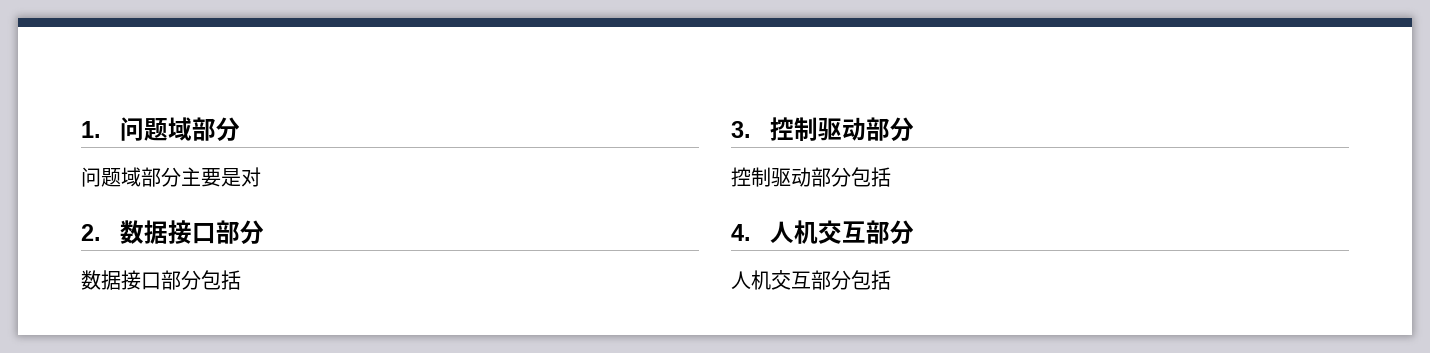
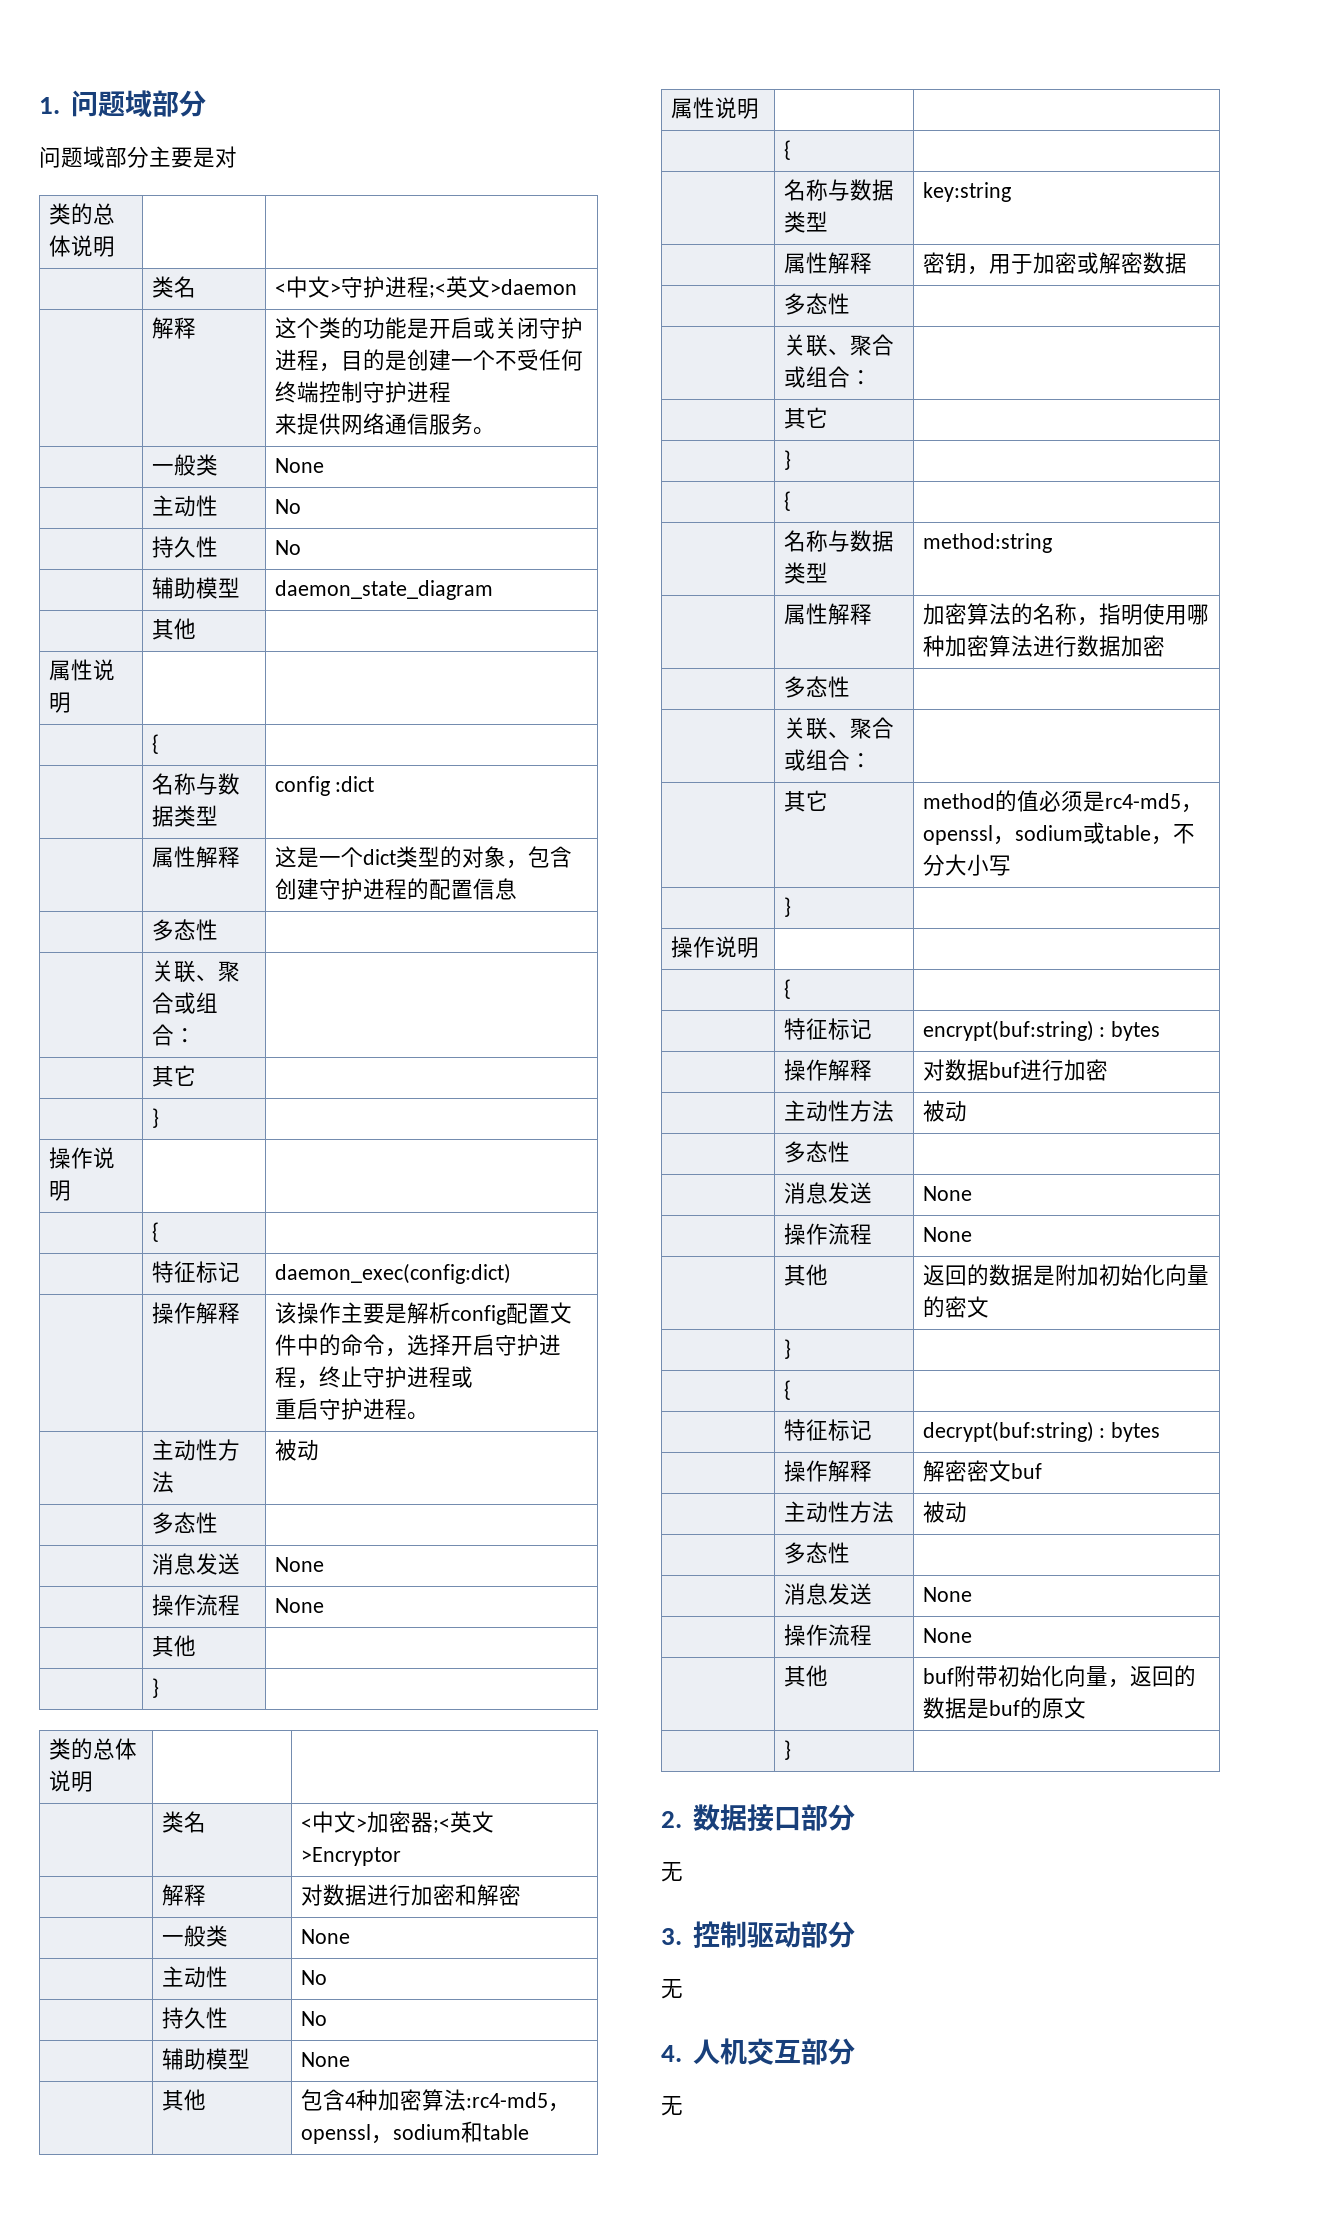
  问题域部分主要是对
+ 类的总体说明 | |
+ | 类名 | <中文>守护进程;<英文>daemon
+ | 解释 | 这个类的功能是开启或关闭守护进程，目的是创建一个不受任何终端控制守护进程
+ 来提供网络通信服务。
+ | 一般类 | None
+ | 主动性 | No
+ | 持久性 | No
+ | 辅助模型 | daemon_state_diagram
+ | 其他 |
+ 属性说明 | |
+ | { |
+ | 名称与数据类型 | config :dict
+ | 属性解释 | 这是一个dict类型的对象，包含创建守护进程的配置信息
+ | 多态性 |
+ | 关联、聚合或组合： |
+ | 其它 |
+ | } |
+ 操作说明 | |
+ | { |
+ | 特征标记 | daemon_exec(config:dict)
+ | 操作解释 | 该操作主要是解析config配置文件中的命令，选择开启守护进程，终止守护进程或
+ 重启守护进程。
+ | 主动性方法 | 被动
+ | 多态性 |
+ | 消息发送 | None
+ | 操作流程 | None
+ | 其他 |
+ | } |
+ 类的总体说明 | |
+ | 类名 | <中文>加密器;<英文>Encryptor
+ | 解释 | 对数据进行加密和解密
+ | 一般类 | None
+ | 主动性 | No
+ | 持久性 | No
+ | 辅助模型 | None
+ | 其他 | 包含4种加密算法:rc4-md5，openssl，sodium和table
+ 属性说明 | |
+ | { |
+ | 名称与数据类型 | key:string
+ | 属性解释 | 密钥，用于加密或解密数据
+ | 多态性 |
+ | 关联、聚合或组合： |
+ | 其它 |
+ | } |
+ | { |
+ | 名称与数据类型 | method:string
+ | 属性解释 | 加密算法的名称，指明使用哪种加密算法进行数据加密
+ | 多态性 |
+ | 关联、聚合或组合： |
+ | 其它 | method的值必须是rc4-md5，openssl，sodium或table，不分大小写
+ | } |
+ 操作说明 | |
+ | { |
+ | 特征标记 | encrypt(buf:string) : bytes
+ | 操作解释 | 对数据buf进行加密
+ | 主动性方法 | 被动
+ | 多态性 |
+ | 消息发送 | None
+ | 操作流程 | None
+ | 其他 | 返回的数据是附加初始化向量的密文
+ | } |
+ | { |
+ | 特征标记 | decrypt(buf:string) : bytes
+ | 操作解释 | 解密密文buf
+ | 主动性方法 | 被动
+ | 多态性 |
+ | 消息发送 | None
+ | 操作流程 | None
+ | 其他 | buf附带初始化向量，返回的数据是buf的原文
+ | } |
  2.数据接口部分
- 数据接口部分包括
+ 无
  3.控制驱动部分
- 控制驱动部分包括
+ 无
  4.人机交互部分
- 人机交互部分包括
+ 无

